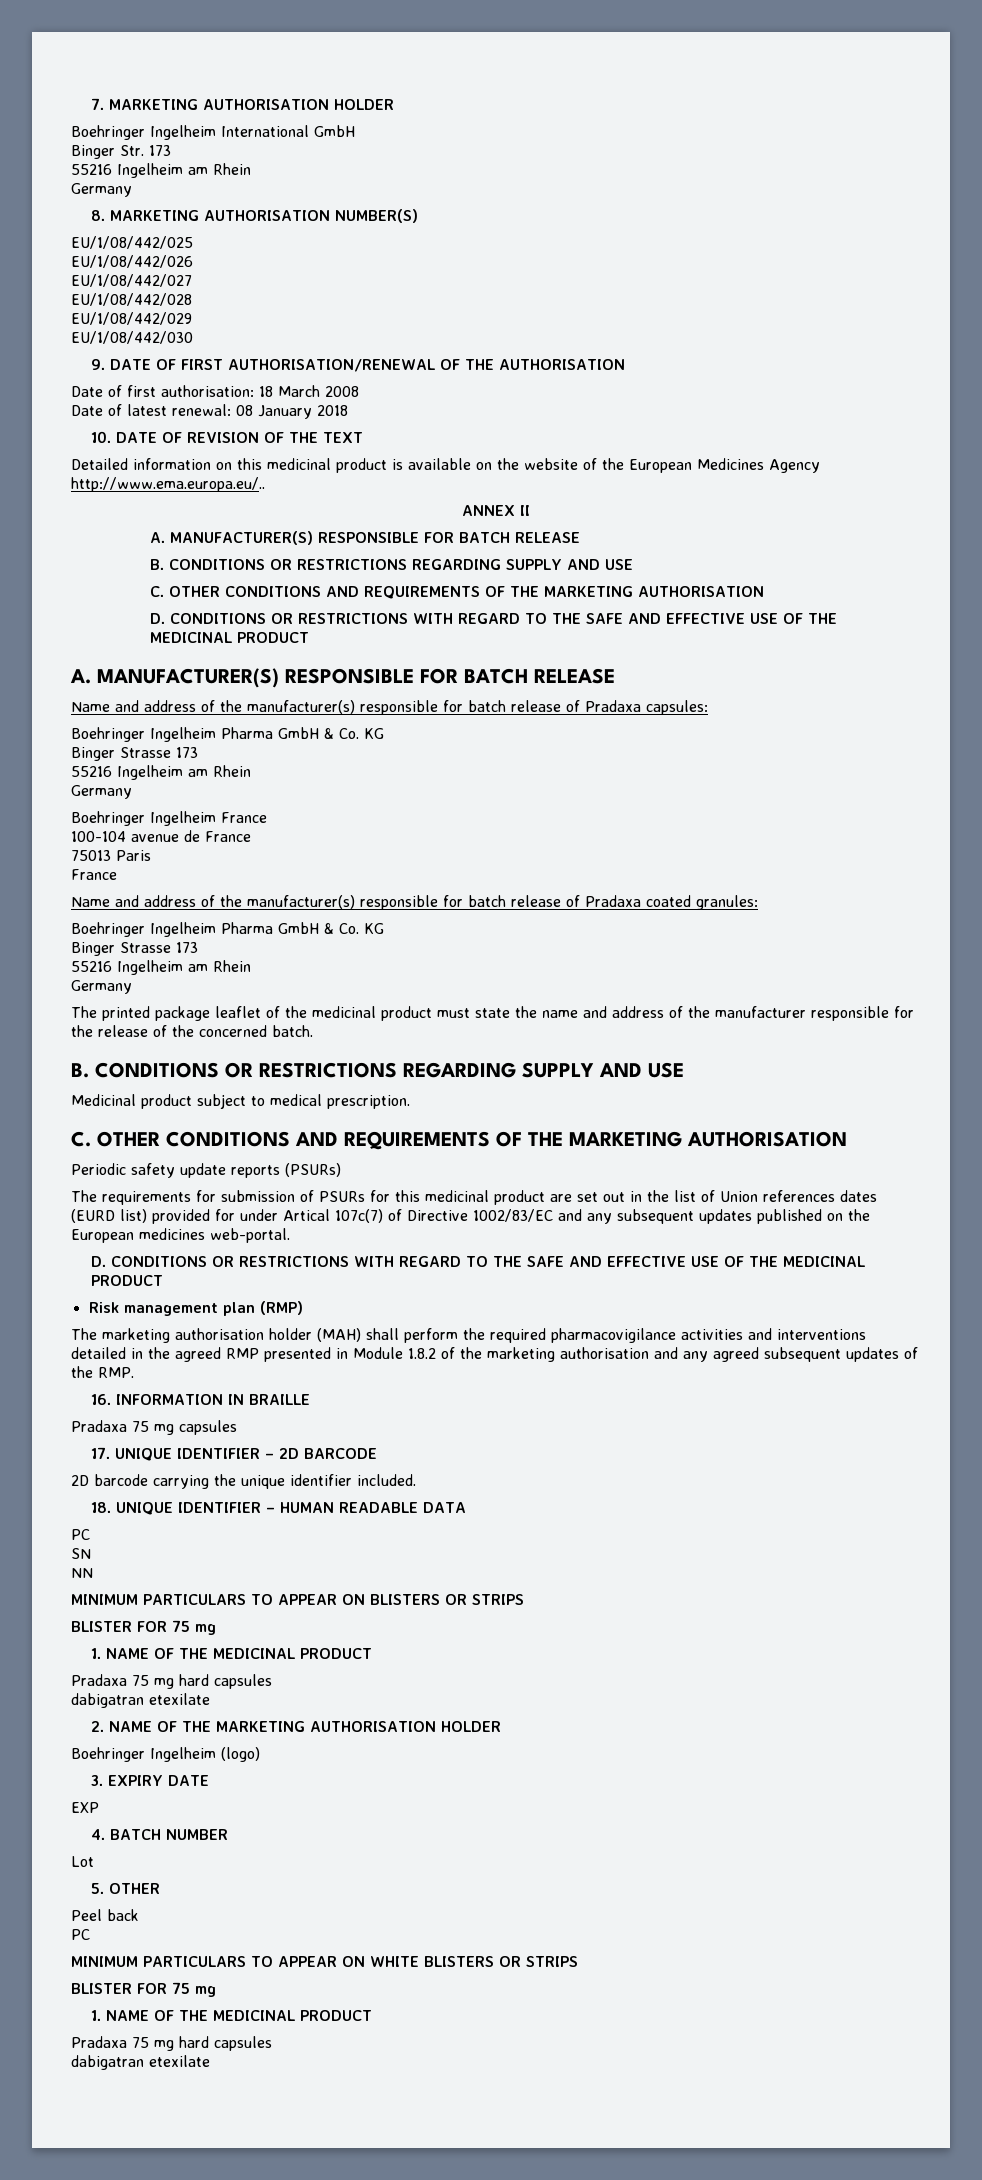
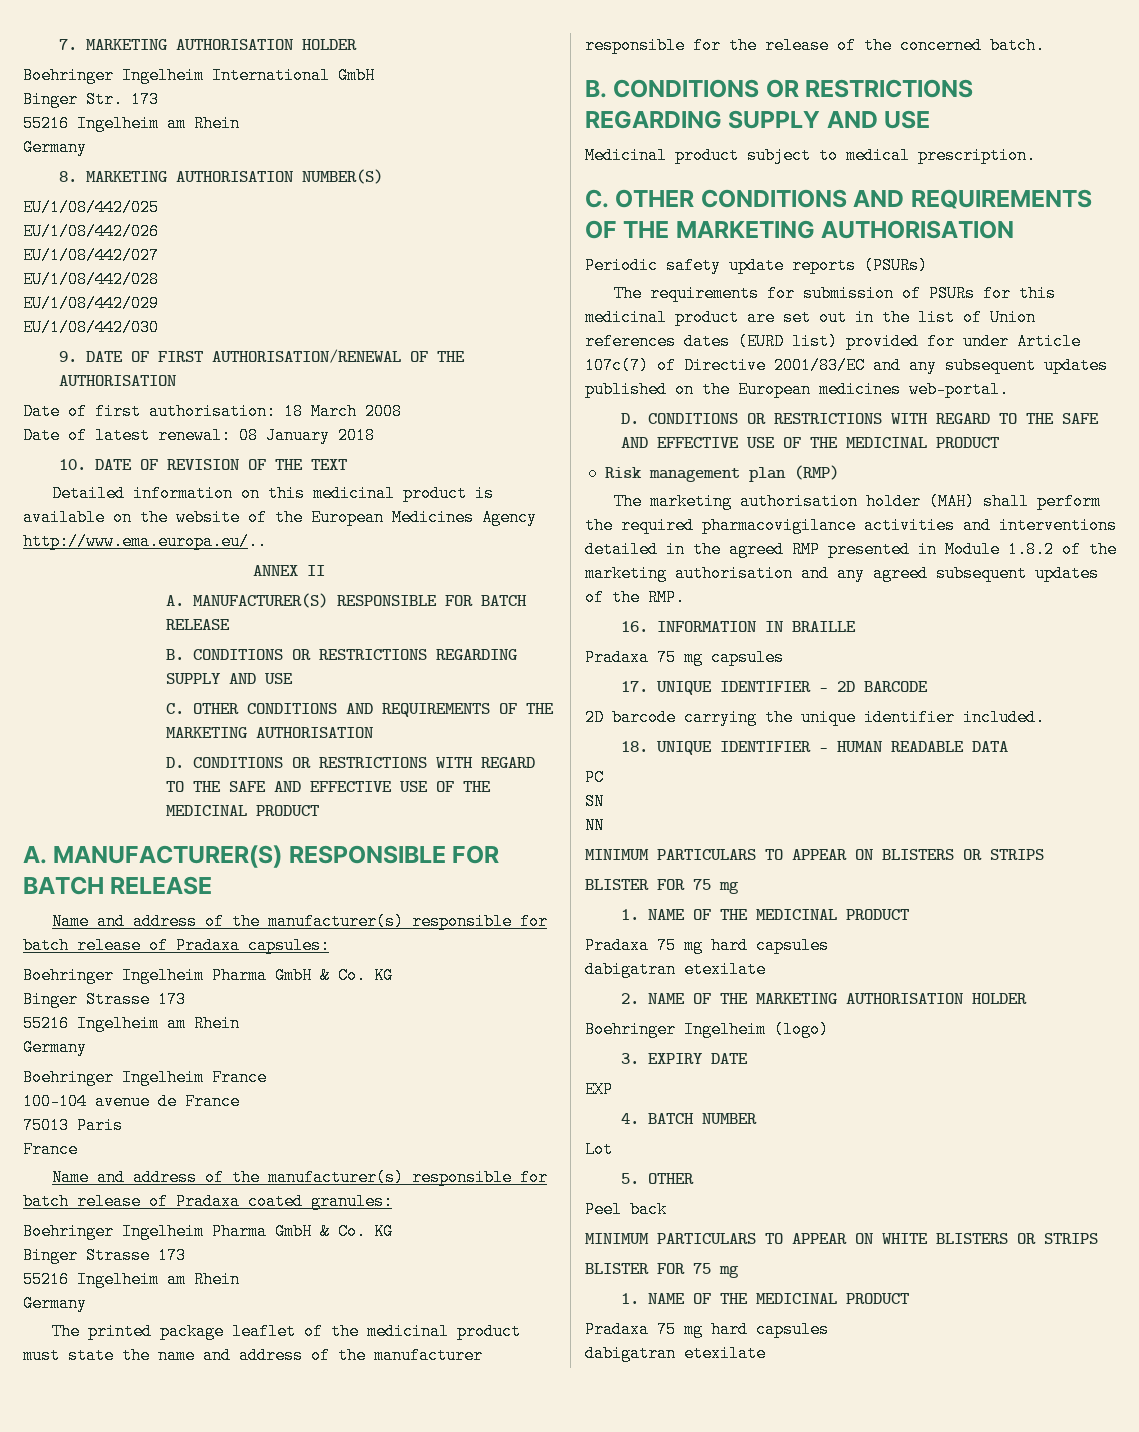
- The requirements for submission of PSURs for this medicinal product are set out in the list of Union references dates (EURD list) provided for under Artical 107c(7) of Directive 1002/83/EC and any subsequent updates published on the European medicines web-portal.
+ The requirements for submission of PSURs for this medicinal product are set out in the list of Union references dates (EURD list) provided for under Article 107c(7) of Directive 2001/83/EC and any subsequent updates published on the European medicines web-portal.
  Peel back
- PC

